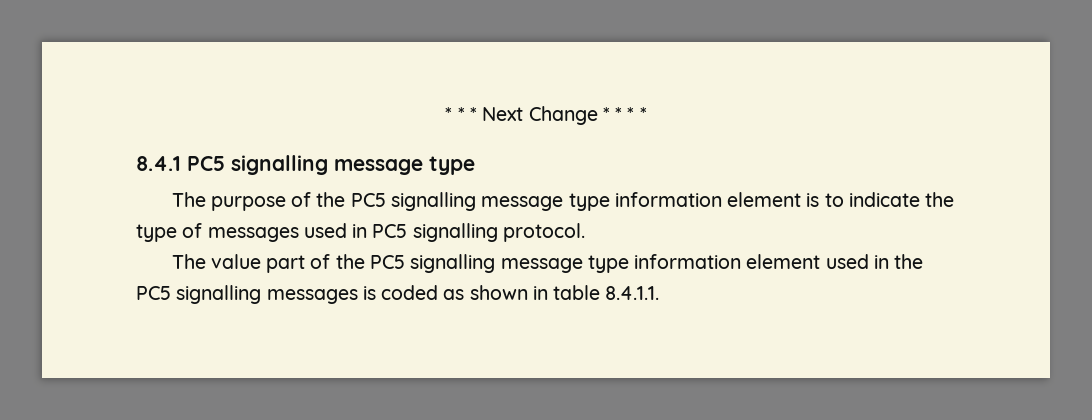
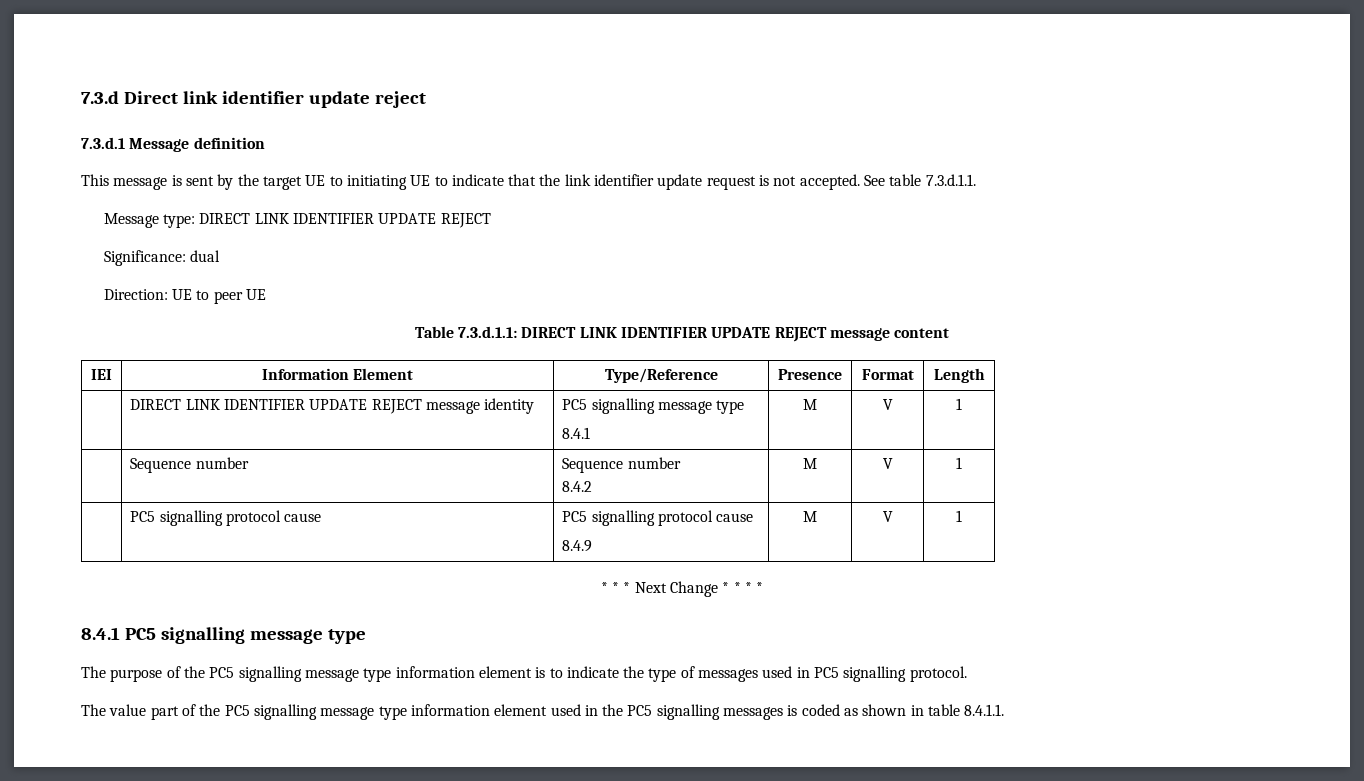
+ 7.3.d Direct link identifier update reject
+ 7.3.d.1 Message definition
+ This message is sent by the target UE to initiating UE to indicate that the link identifier update request is not accepted. See table 7.3.d.1.1.
+ Message type: DIRECT LINK IDENTIFIER UPDATE REJECT
+ Significance: dual
+ Direction: UE to peer UE
+ Table 7.3.d.1.1: DIRECT LINK IDENTIFIER UPDATE REJECT message content
+ IEI | Information Element | Type/Reference | Presence | Format | Length
+ | DIRECT LINK IDENTIFIER UPDATE REJECT message identity | PC5 signalling message type
+ 8.4.1 | M | V | 1
+ | Sequence number | Sequence number
+ 8.4.2 | M | V | 1
+ | PC5 signalling protocol cause | PC5 signalling protocol cause
+ 8.4.9 | M | V | 1

